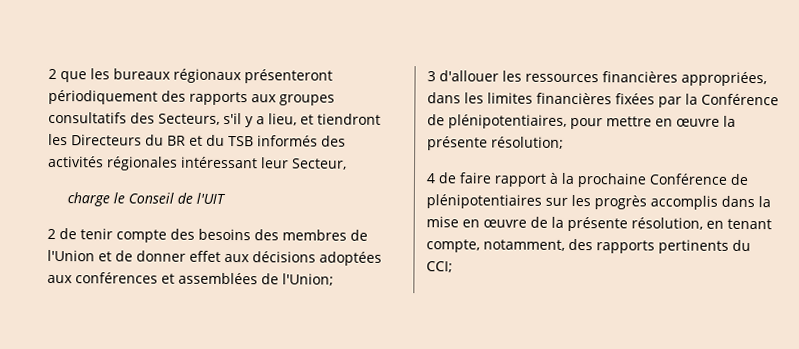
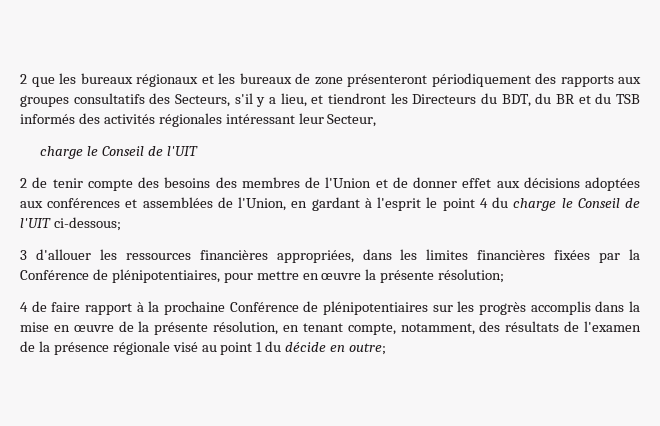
- 2 que les bureaux régionaux présenteront périodiquement des rapports aux groupes consultatifs des Secteurs, s'il y a lieu, et tiendront les Directeurs du BR et du TSB informés des activités régionales intéressant leur Secteur,
+ 2 que les bureaux régionaux et les bureaux de zone présenteront périodiquement des rapports aux groupes consultatifs des Secteurs, s'il y a lieu, et tiendront les Directeurs du BDT, du BR et du TSB informés des activités régionales intéressant leur Secteur,
- 2 de tenir compte des besoins des membres de l'Union et de donner effet aux décisions adoptées aux conférences et assemblées de l'Union;
+ 2 de tenir compte des besoins des membres de l'Union et de donner effet aux décisions adoptées aux conférences et assemblées de l'Union, en gardant à l'esprit le point 4 du charge le Conseil de l'UIT ci-dessous;
- 4 de faire rapport à la prochaine Conférence de plénipotentiaires sur les progrès accomplis dans la mise en œuvre de la présente résolution, en tenant compte, notamment, des rapports pertinents du CCI;
+ 4 de faire rapport à la prochaine Conférence de plénipotentiaires sur les progrès accomplis dans la mise en œuvre de la présente résolution, en tenant compte, notamment, des résultats de l'examen de la présence régionale visé au point 1 du décide en outre;

